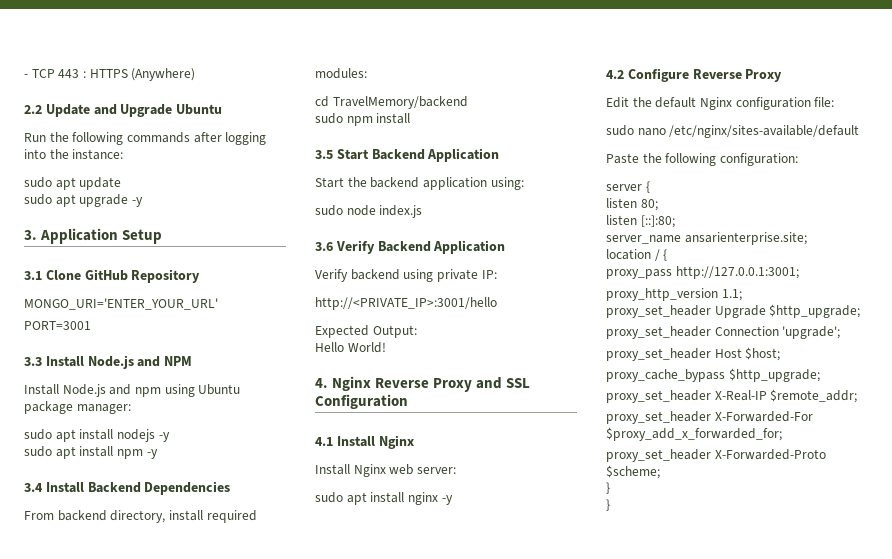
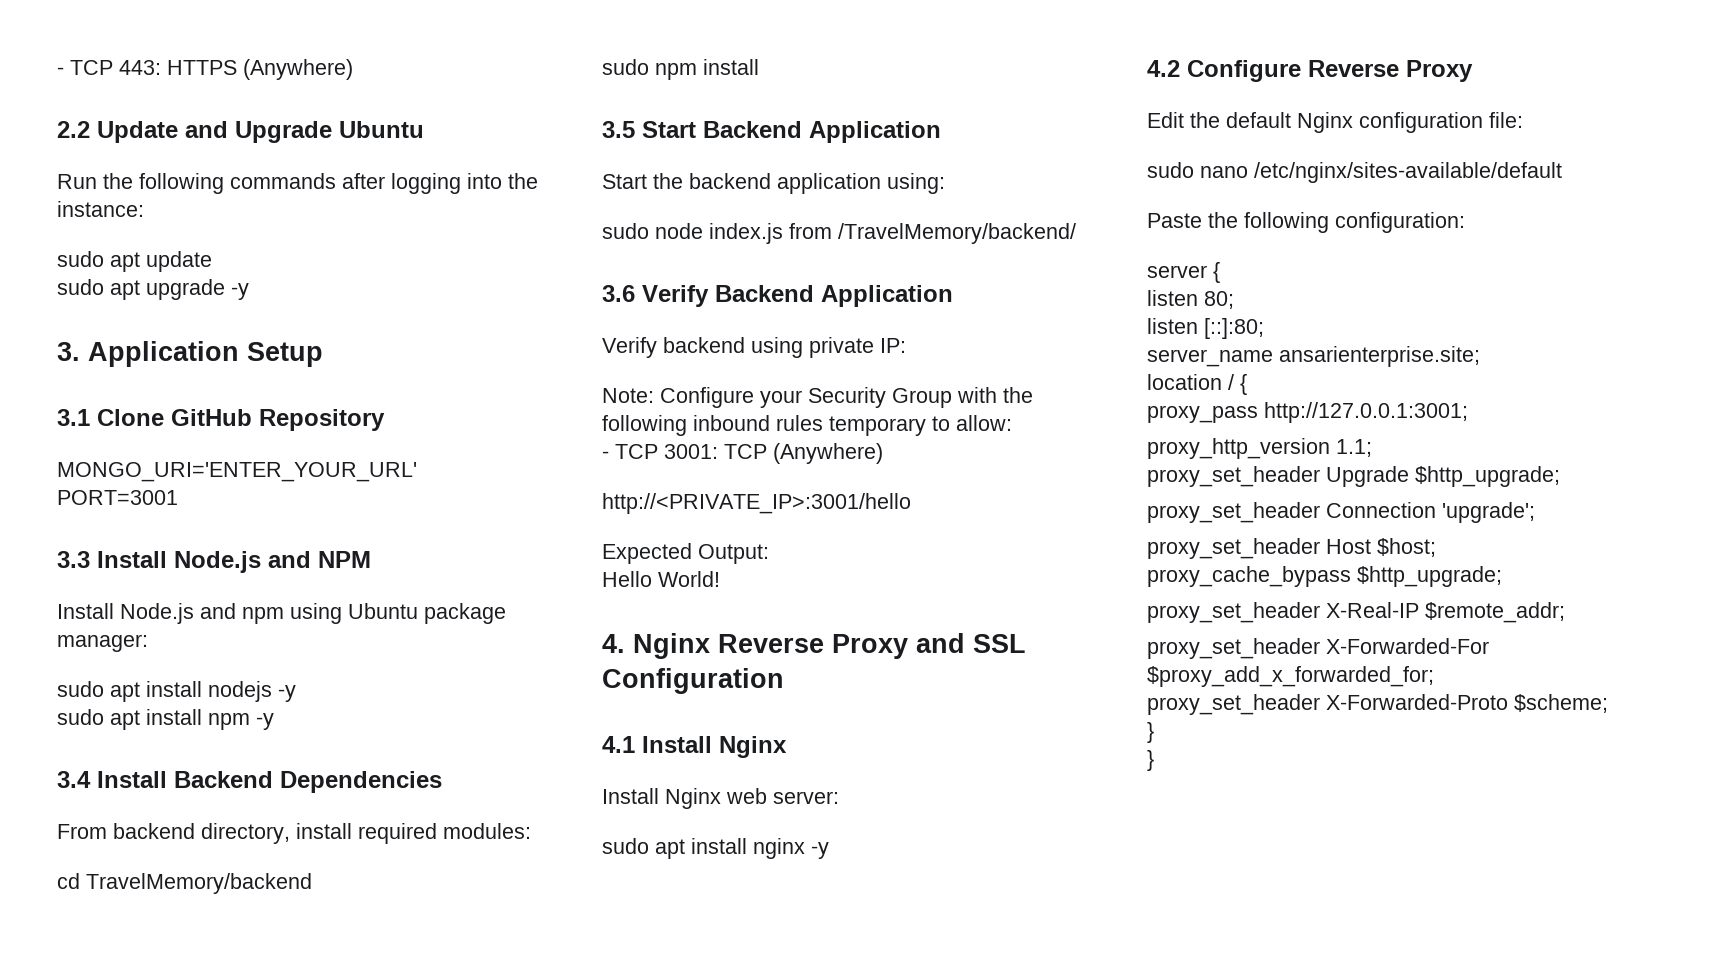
- - TCP 443 : HTTPS (Anywhere)
+ - TCP 443: HTTPS (Anywhere)
- sudo node index.js
+ sudo node index.js from /TravelMemory/backend/
+ Note: Configure your Security Group with the following inbound rules temporary to allow:
+ - TCP 3001: TCP (Anywhere)

